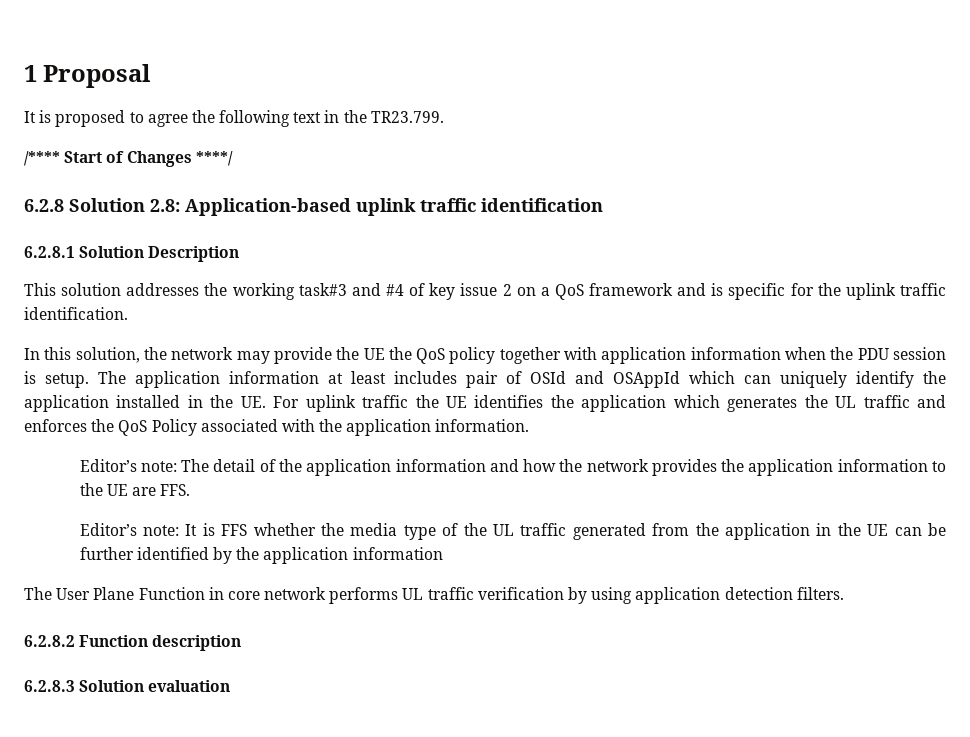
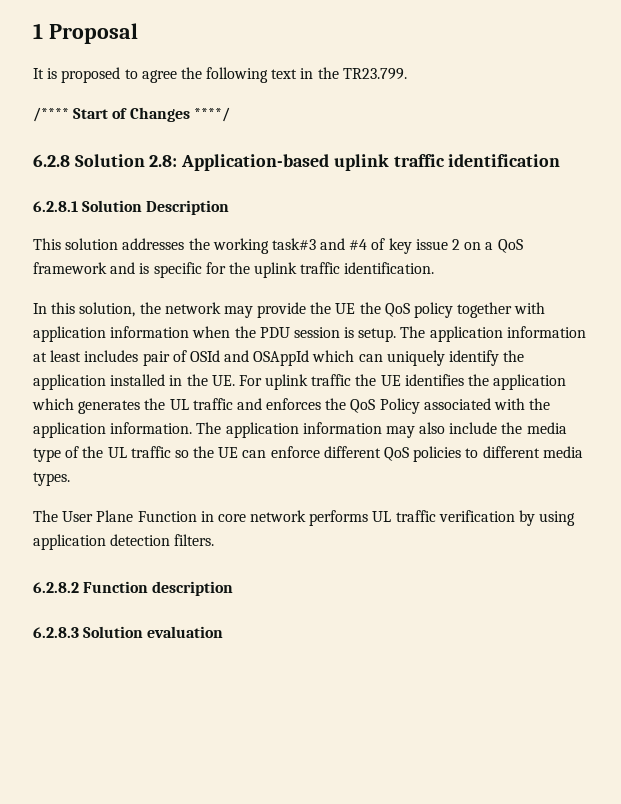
- The application information at least includes pair of OSId and OSAppId which can uniquely identify the application installed in the UE. For uplink traffic the UE identifies the application which generates the UL traffic and enforces the QoS Policy associated with the application information.
- Editor’s note: The detail of the application information and how the network provides the application information to the UE are FFS.
- Editor’s note: It is FFS whether the media type of the UL traffic generated from the application in the UE can be further identified by the application information
+ The application information at least includes pair of OSId and OSAppId which can uniquely identify the application installed in the UE. For uplink traffic the UE identifies the application which generates the UL traffic and enforces the QoS Policy associated with the application information. The application information may also include the media type of the UL traffic so the UE can enforce different QoS policies to different media types.

